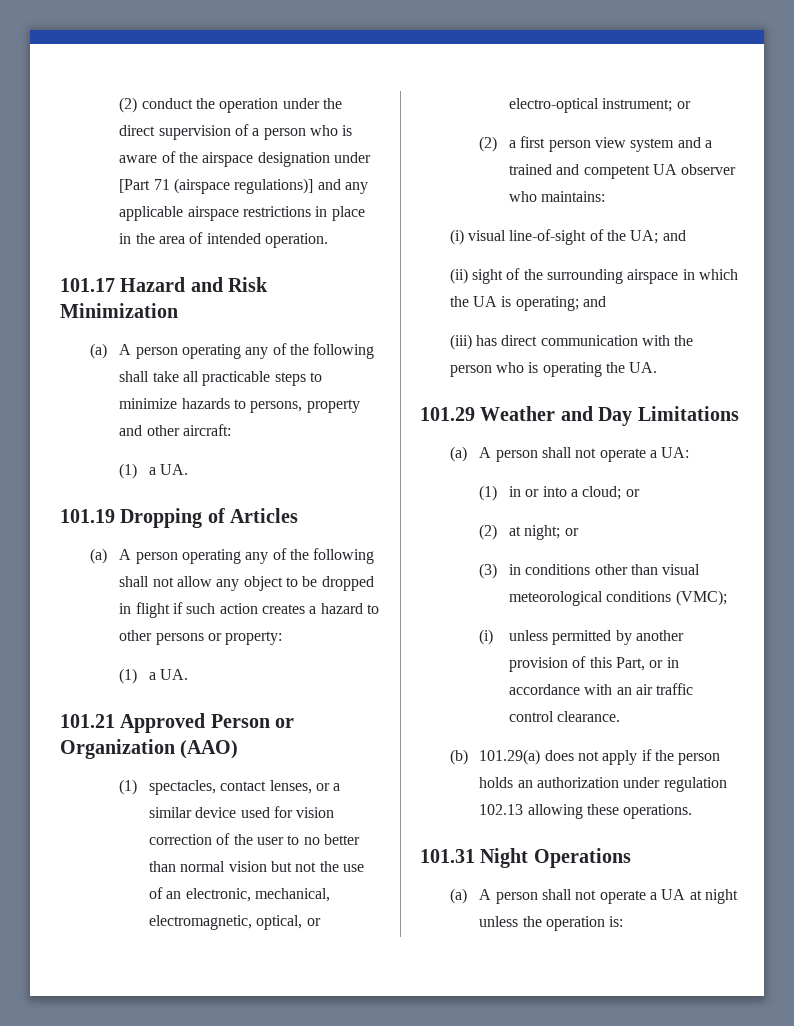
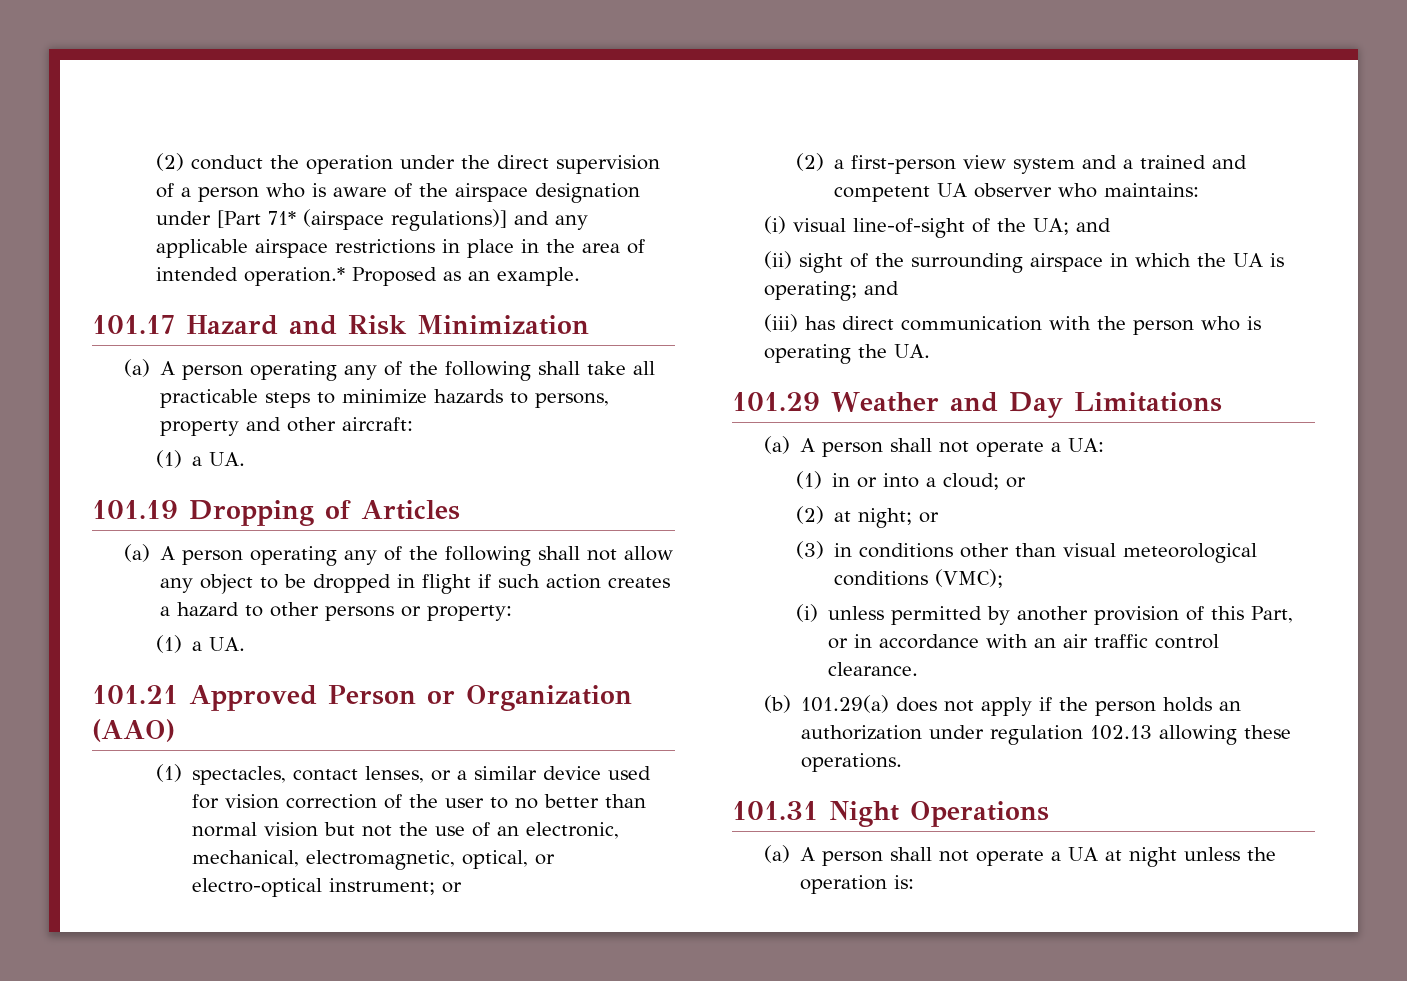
- (2) conduct the operation under the direct supervision of a person who is aware of the airspace designation under [Part 71 (airspace regulations)] and any applicable airspace restrictions in place in the area of intended operation.
+ (2) conduct the operation under the direct supervision of a person who is aware of the airspace designation under [Part 71* (airspace regulations)] and any applicable airspace restrictions in place in the area of intended operation.* Proposed as an example.
- (2) a first person view system and a trained and competent UA observer who maintains:
+ (2) a first-person view system and a trained and competent UA observer who maintains:

